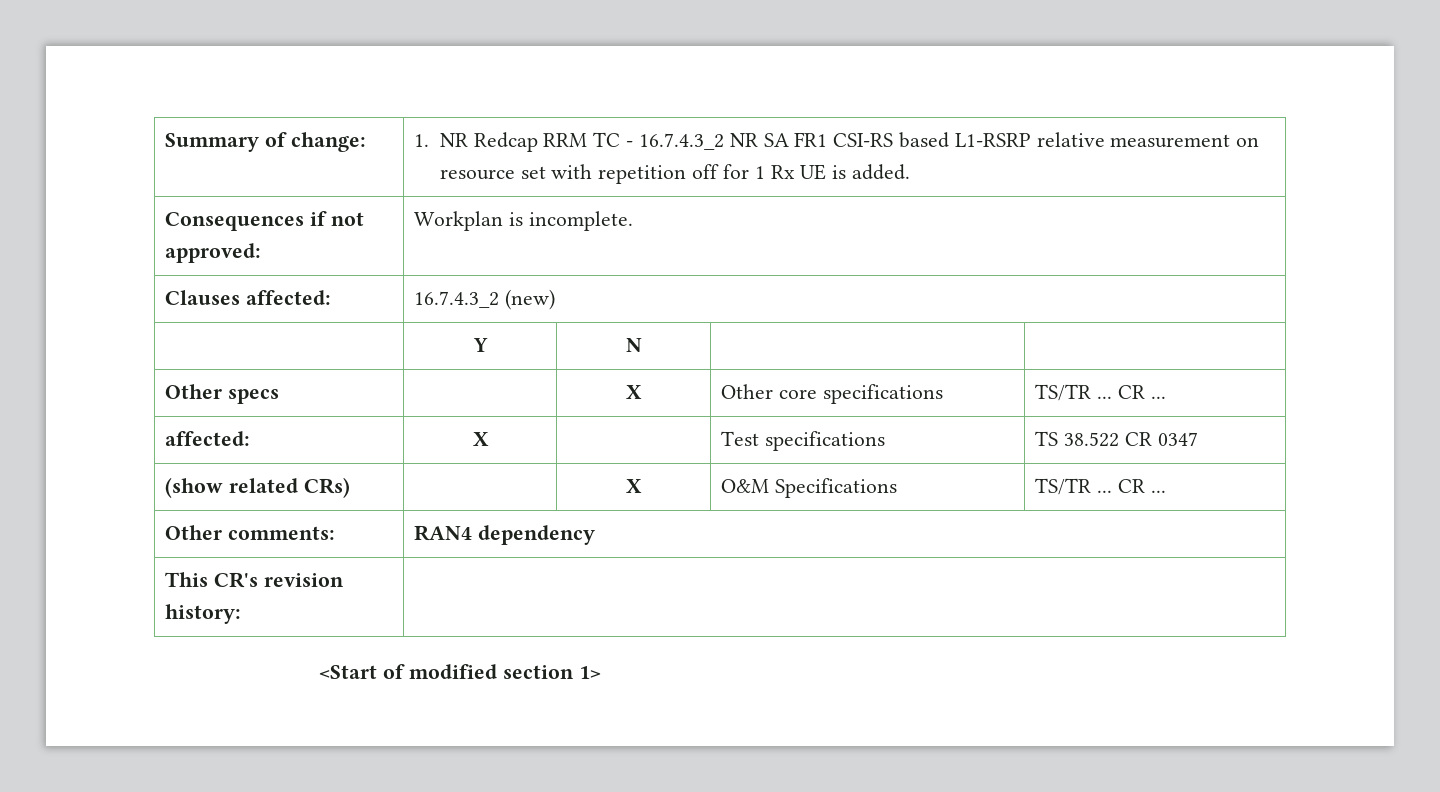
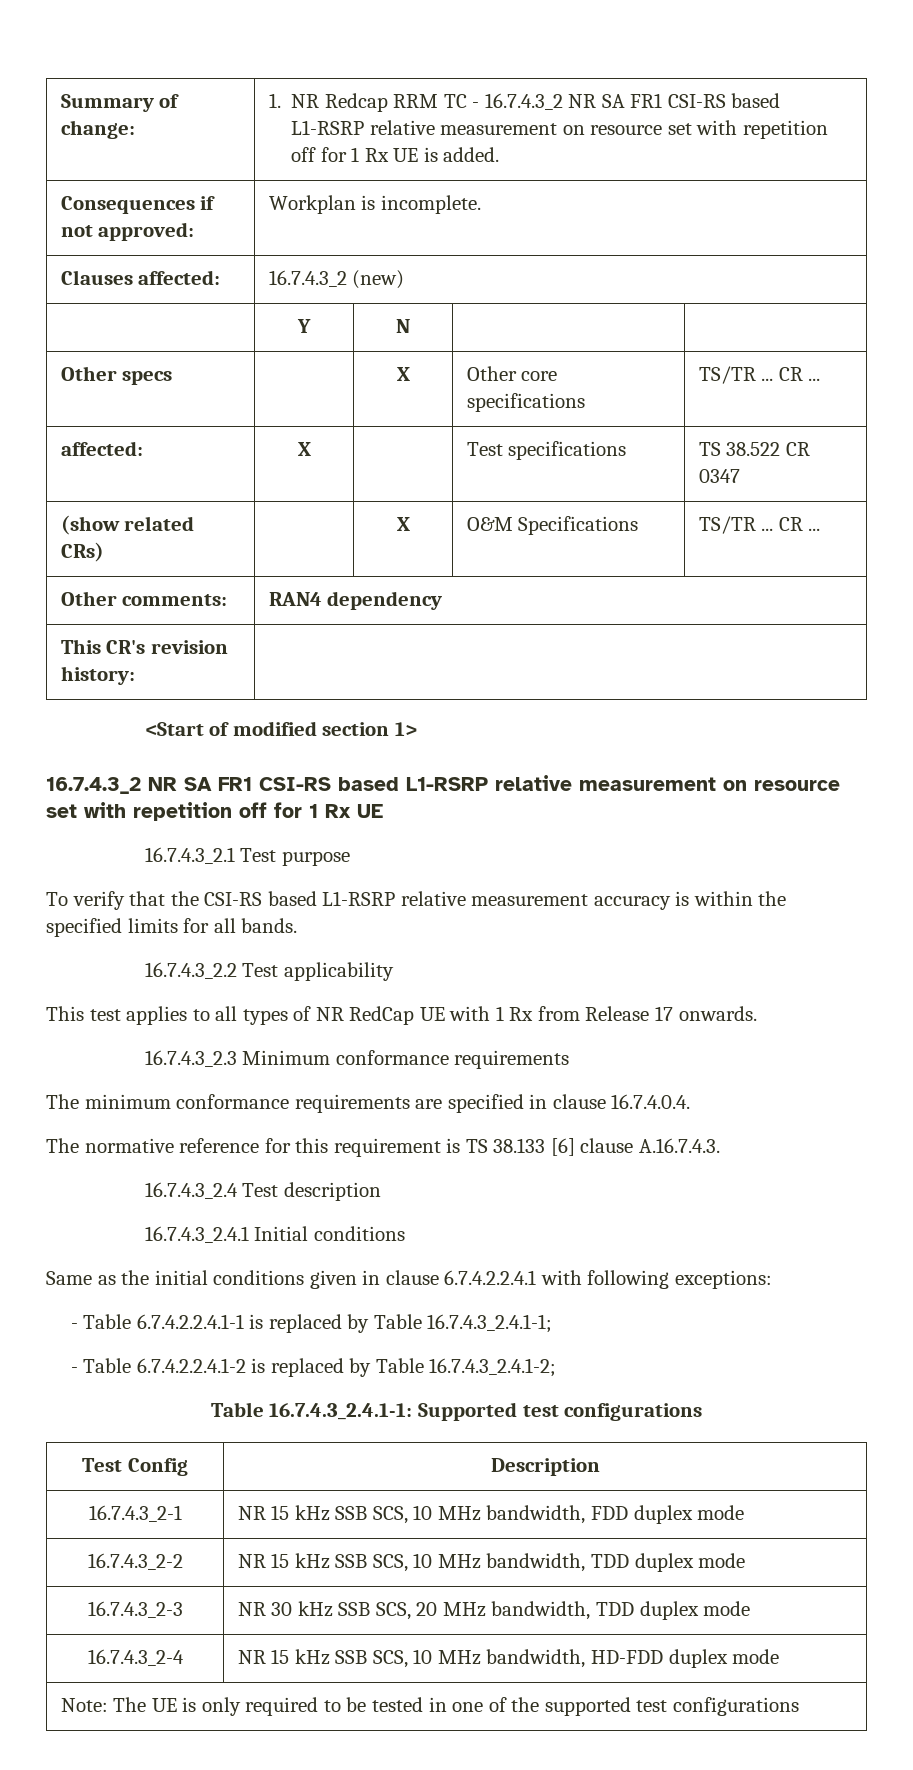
  <Start of modified section 1>
+ 16.7.4.3_2 NR SA FR1 CSI-RS based L1-RSRP relative measurement on resource set with repetition off for 1 Rx UE
+ 16.7.4.3_2.1 Test purpose
+ To verify that the CSI-RS based L1-RSRP relative measurement accuracy is within the specified limits for all bands.
+ 16.7.4.3_2.2 Test applicability
+ This test applies to all types of NR RedCap UE with 1 Rx from Release 17 onwards.
+ 16.7.4.3_2.3 Minimum conformance requirements
+ The minimum conformance requirements are specified in clause 16.7.4.0.4.
+ The normative reference for this requirement is TS 38.133 [6] clause A.16.7.4.3.
+ 16.7.4.3_2.4 Test description
+ 16.7.4.3_2.4.1 Initial conditions
+ Same as the initial conditions given in clause 6.7.4.2.2.4.1 with following exceptions:
+ - Table 6.7.4.2.2.4.1-1 is replaced by Table 16.7.4.3_2.4.1-1;
+ - Table 6.7.4.2.2.4.1-2 is replaced by Table 16.7.4.3_2.4.1-2;
+ Table 16.7.4.3_2.4.1-1: Supported test configurations
+ Test Config | Description
+ 16.7.4.3_2-1 | NR 15 kHz SSB SCS, 10 MHz bandwidth, FDD duplex mode
+ 16.7.4.3_2-2 | NR 15 kHz SSB SCS, 10 MHz bandwidth, TDD duplex mode
+ 16.7.4.3_2-3 | NR 30 kHz SSB SCS, 20 MHz bandwidth, TDD duplex mode
+ 16.7.4.3_2-4 | NR 15 kHz SSB SCS, 10 MHz bandwidth, HD-FDD duplex mode
+ Note: The UE is only required to be tested in one of the supported test configurations

